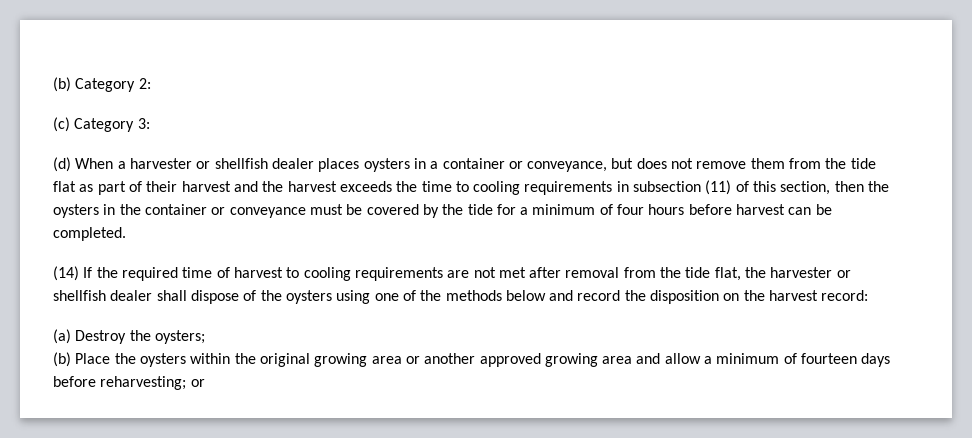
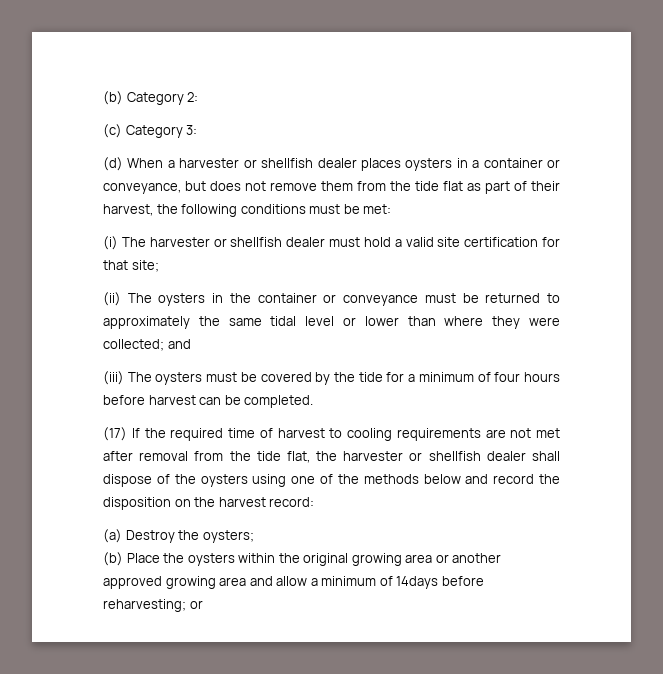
- (d) When a harvester or shellfish dealer places oysters in a container or conveyance, but does not remove them from the tide flat as part of their harvest and the harvest exceeds the time to cooling requirements in subsection (11) of this section, then the oysters in the container or conveyance must be covered by the tide for a minimum of four hours before harvest can be completed.
+ (d) When a harvester or shellfish dealer places oysters in a container or conveyance, but does not remove them from the tide flat as part of their harvest, the following conditions must be met:
+ (i) The harvester or shellfish dealer must hold a valid site certification for that site;
+ (ii) The oysters in the container or conveyance must be returned to approximately the same tidal level or lower than where they were collected; and
+ (iii) The oysters must be covered by the tide for a minimum of four hours before harvest can be completed.
- (14) If the required time of harvest to cooling requirements are not met after removal from the tide flat, the harvester or shellfish dealer shall dispose of the oysters using one of the methods below and record the disposition on the harvest record:
+ (17) If the required time of harvest to cooling requirements are not met after removal from the tide flat, the harvester or shellfish dealer shall dispose of the oysters using one of the methods below and record the disposition on the harvest record:
- (b) Place the oysters within the original growing area or another approved growing area and allow a minimum of fourteen days before reharvesting; or
+ (b) Place the oysters within the original growing area or another approved growing area and allow a minimum of 14days before reharvesting; or

